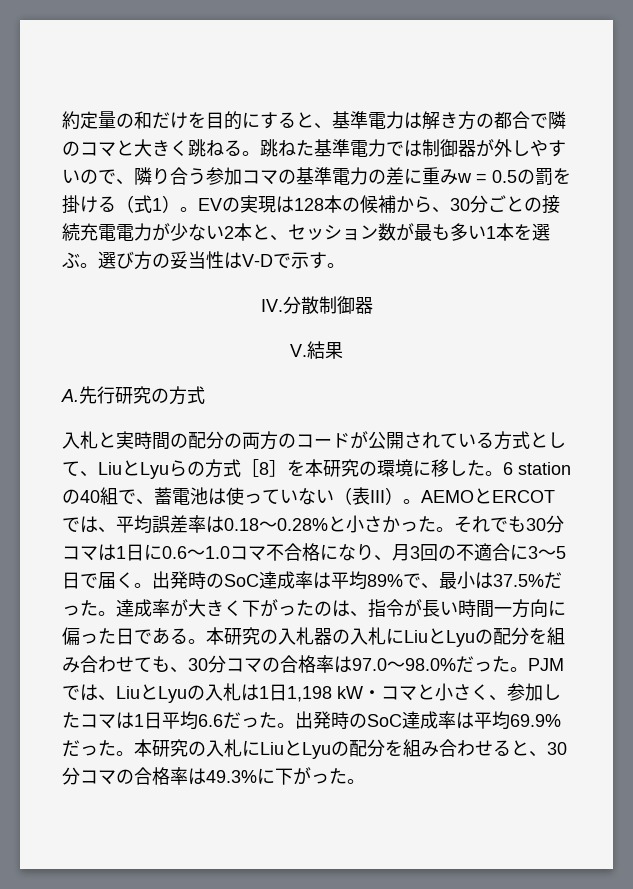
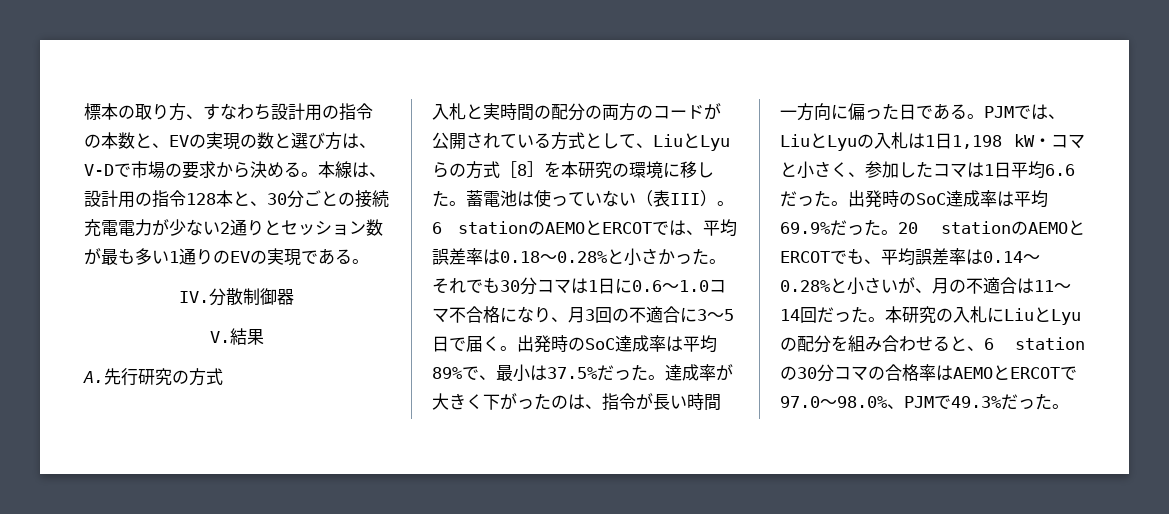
- 約定量の和だけを目的にすると、基準電力は解き方の都合で隣のコマと大きく跳ねる。跳ねた基準電力では制御器が外しやすいので、隣り合う参加コマの基準電力の差に重みw = 0.5の罰を掛ける（式1）。EVの実現は128本の候補から、30分ごとの接続充電電力が少ない2本と、セッション数が最も多い1本を選ぶ。選び方の妥当性はV-Dで示す。
+ 標本の取り方、すなわち設計用の指令の本数と、EVの実現の数と選び方は、V-Dで市場の要求から決める。本線は、設計用の指令128本と、30分ごとの接続充電電力が少ない2通りとセッション数が最も多い1通りのEVの実現である。
- 6 stationの40組で、蓄電池は使っていない（表III）。
+ 蓄電池は使っていない（表III）。
- AEMOとERCOTでは、平均誤差率は0.18〜0.28%と小さかった。
+ 6 stationのAEMOとERCOTでは、平均誤差率は0.18〜0.28%と小さかった。
- 本研究の入札器の入札にLiuとLyuの配分を組み合わせても、30分コマの合格率は97.0〜98.0%だった。
+ 20 stationのAEMOとERCOTでも、平均誤差率は0.14〜0.28%と小さいが、月の不適合は11〜14回だった。
- 本研究の入札にLiuとLyuの配分を組み合わせると、30分コマの合格率は49.3%に下がった。
+ 本研究の入札にLiuとLyuの配分を組み合わせると、6 stationの30分コマの合格率はAEMOとERCOTで97.0〜98.0%、PJMで49.3%だった。

